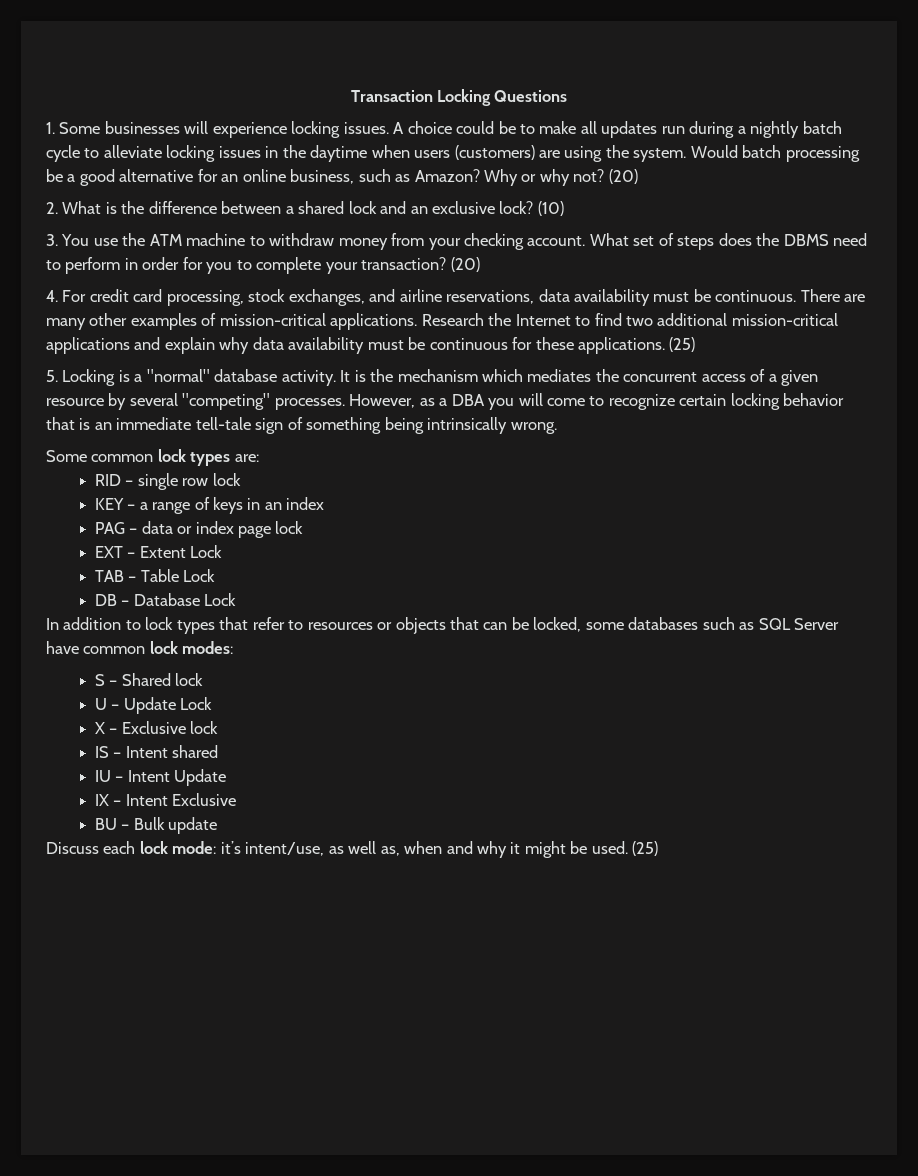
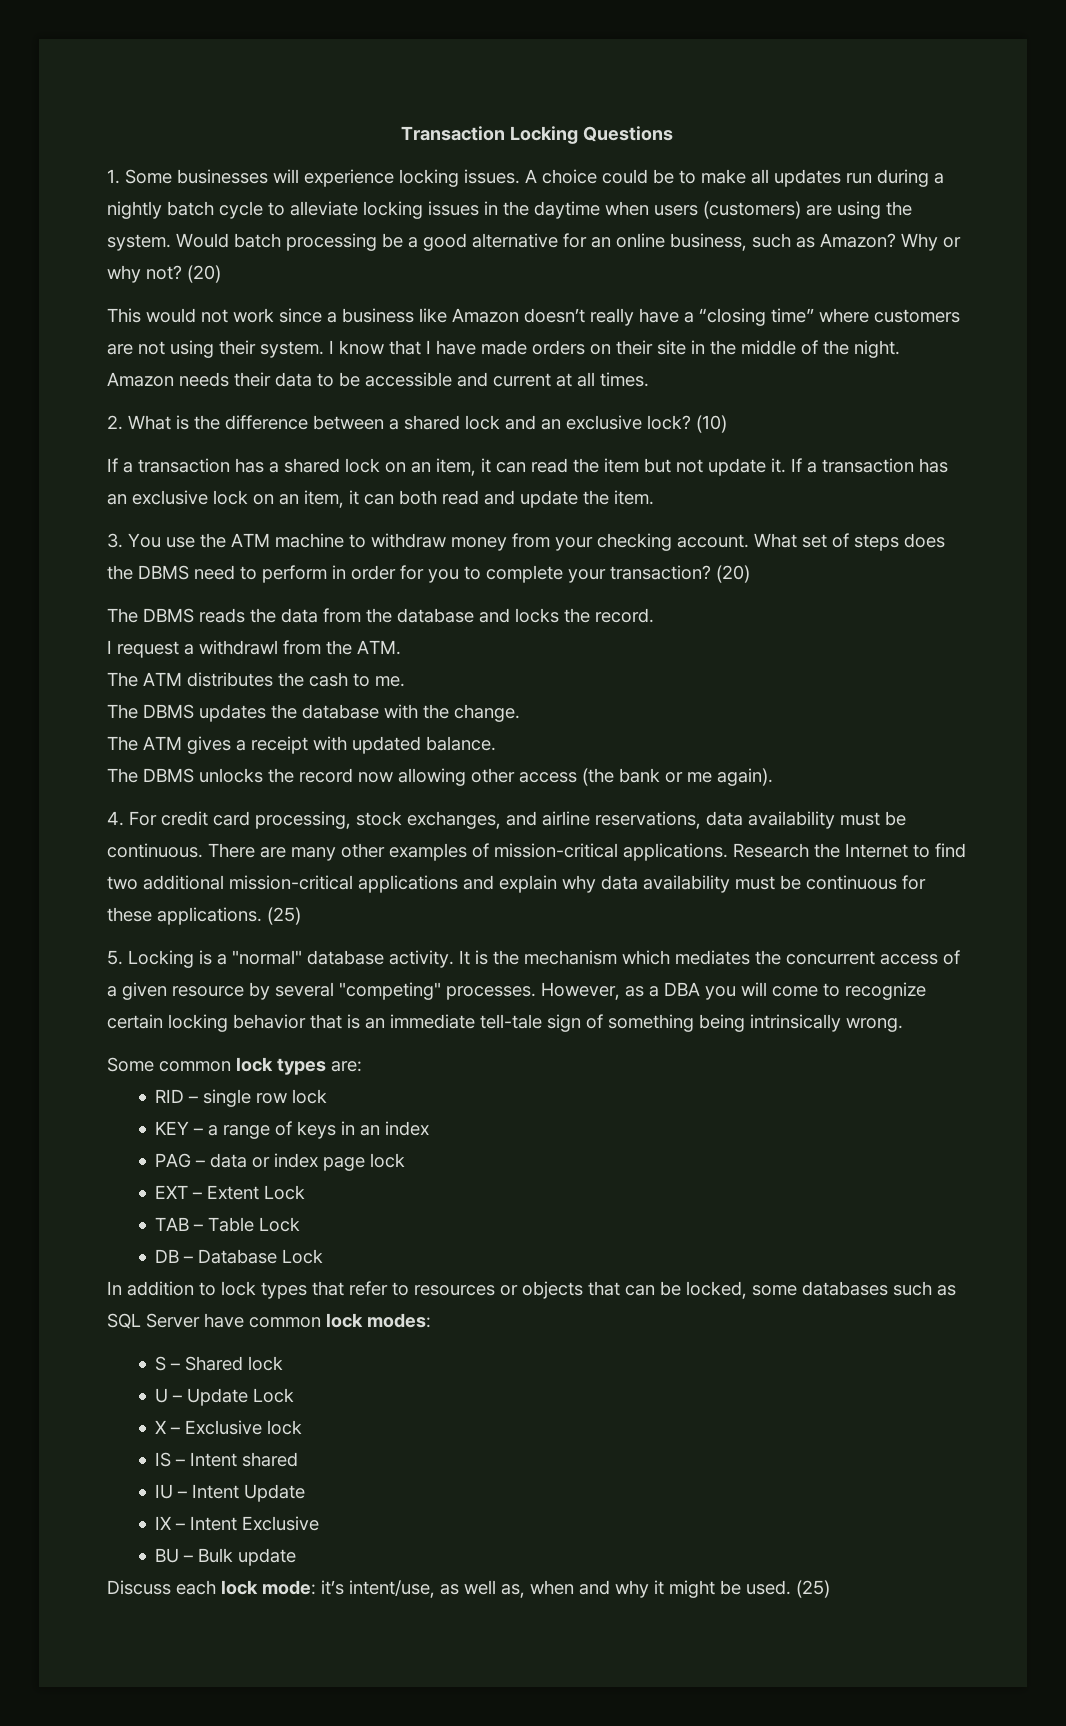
+ This would not work since a business like Amazon doesn’t really have a “closing time” where customers are not using their system. I know that I have made orders on their site in the middle of the night. Amazon needs their data to be accessible and current at all times.
+ If a transaction has a shared lock on an item, it can read the item but not update it. If a transaction has an exclusive lock on an item, it can both read and update the item.
+ The DBMS reads the data from the database and locks the record.
+ I request a withdrawl from the ATM.
+ The ATM distributes the cash to me.
+ The DBMS updates the database with the change.
+ The ATM gives a receipt with updated balance.
+ The DBMS unlocks the record now allowing other access (the bank or me again).

